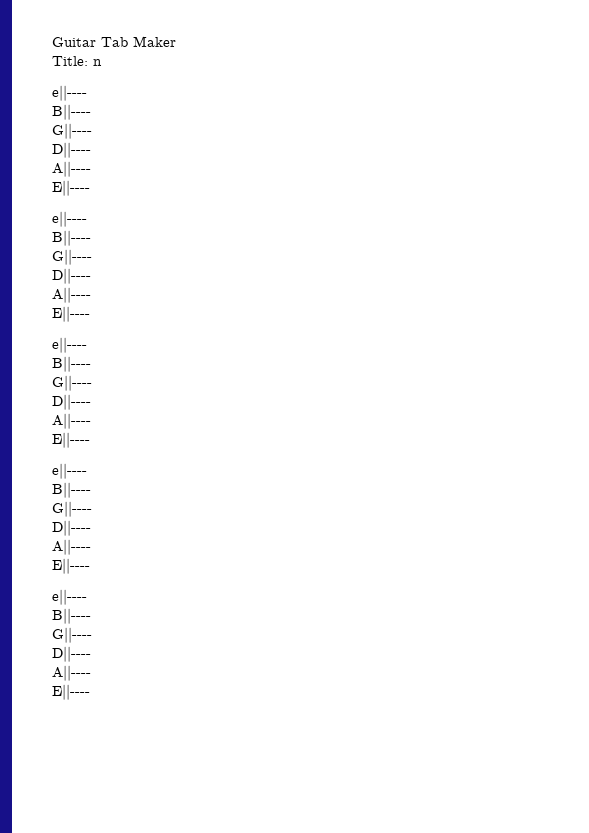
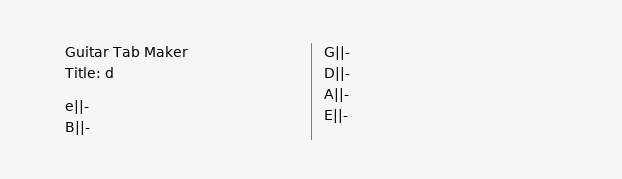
- Title: n
- e||----
- B||----
- G||----
- D||----
- A||----
- E||----
- e||----
- B||----
- G||----
- D||----
- A||----
- E||----
- e||----
- B||----
- G||----
- D||----
- A||----
- E||----
- e||----
- B||----
- G||----
- D||----
- A||----
- E||----
- e||----
- B||----
- G||----
- D||----
- A||----
- E||----
+ Title: d
+ e||-
+ B||-
+ G||-
+ D||-
+ A||-
+ E||-

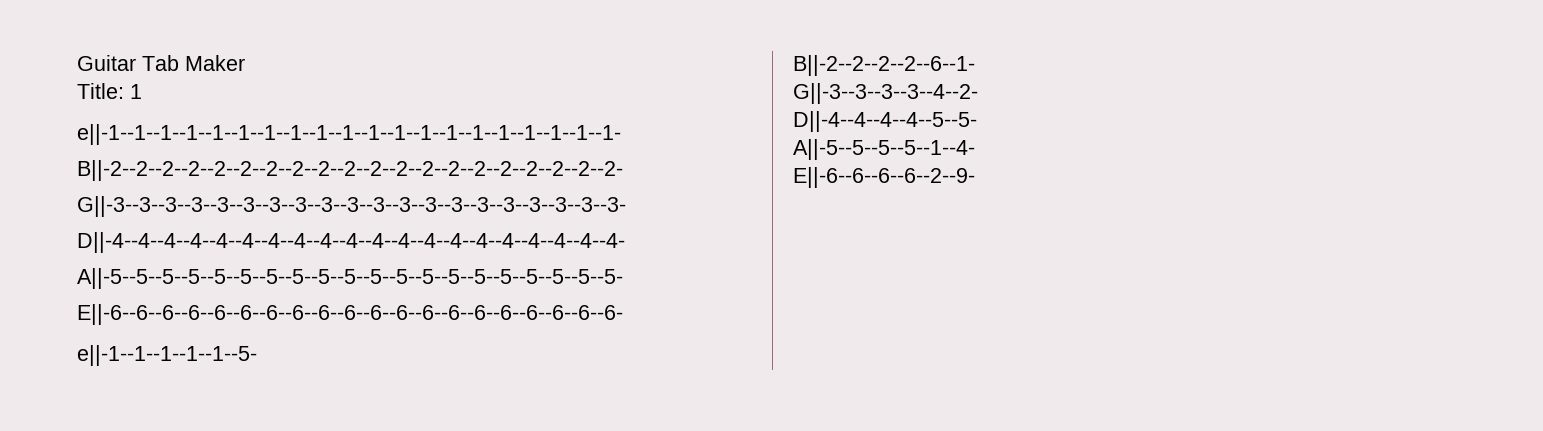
- Title: d
- e||-
- B||-
- G||-
- D||-
- A||-
- E||-
+ Title: 1
+ e||-1--1--1--1--1--1--1--1--1--1--1--1--1--1--1--1--1--1--1--1-
+ B||-2--2--2--2--2--2--2--2--2--2--2--2--2--2--2--2--2--2--2--2-
+ G||-3--3--3--3--3--3--3--3--3--3--3--3--3--3--3--3--3--3--3--3-
+ D||-4--4--4--4--4--4--4--4--4--4--4--4--4--4--4--4--4--4--4--4-
+ A||-5--5--5--5--5--5--5--5--5--5--5--5--5--5--5--5--5--5--5--5-
+ E||-6--6--6--6--6--6--6--6--6--6--6--6--6--6--6--6--6--6--6--6-
+ e||-1--1--1--1--1--5-
+ B||-2--2--2--2--6--1-
+ G||-3--3--3--3--4--2-
+ D||-4--4--4--4--5--5-
+ A||-5--5--5--5--1--4-
+ E||-6--6--6--6--2--9-

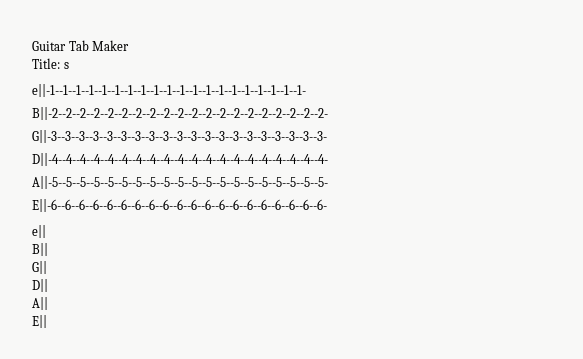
- Title: 1
+ Title: s
- e||-1--1--1--1--1--5-
- B||-2--2--2--2--6--1-
- G||-3--3--3--3--4--2-
- D||-4--4--4--4--5--5-
- A||-5--5--5--5--1--4-
- E||-6--6--6--6--2--9-
+ e||
+ B||
+ G||
+ D||
+ A||
+ E||

